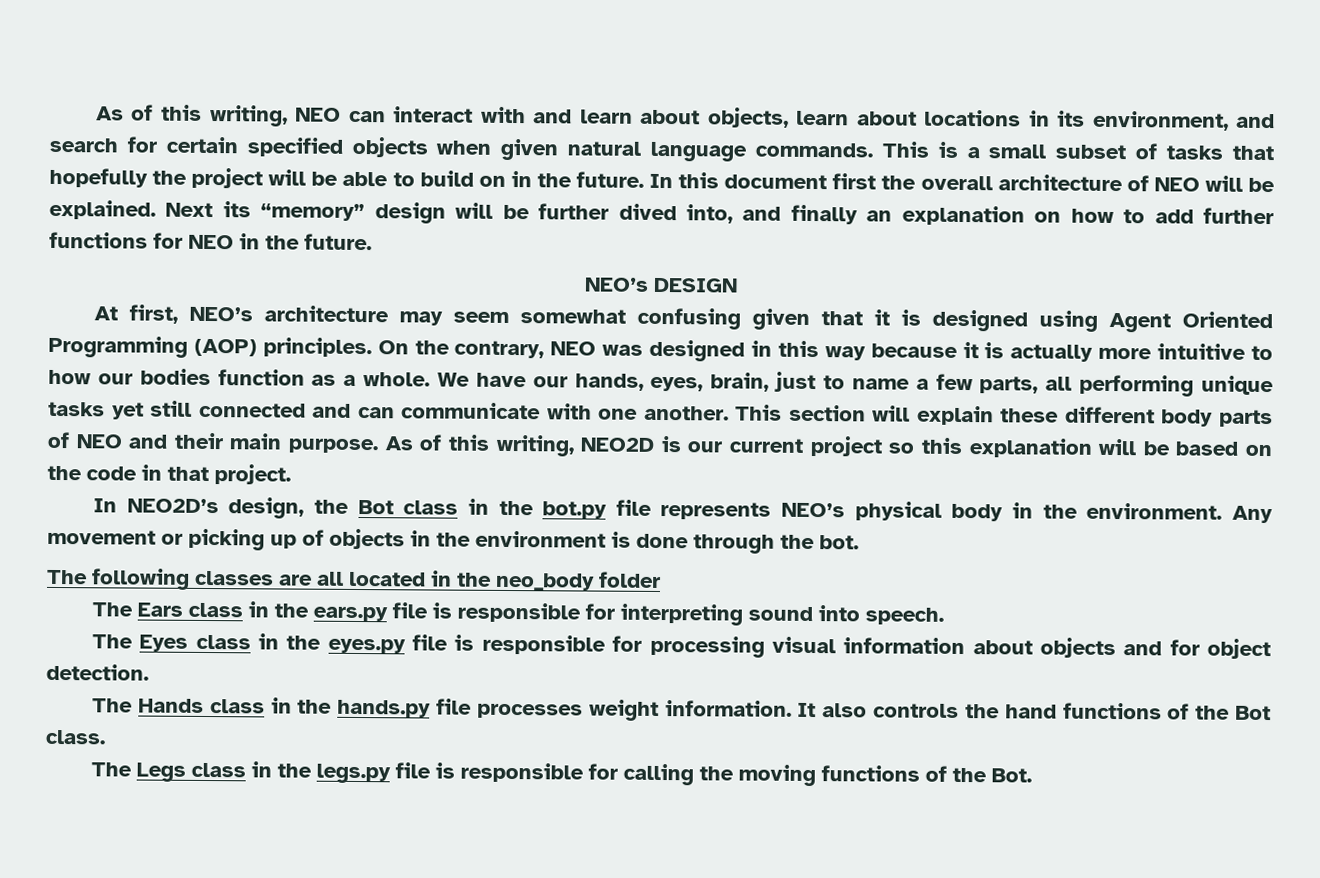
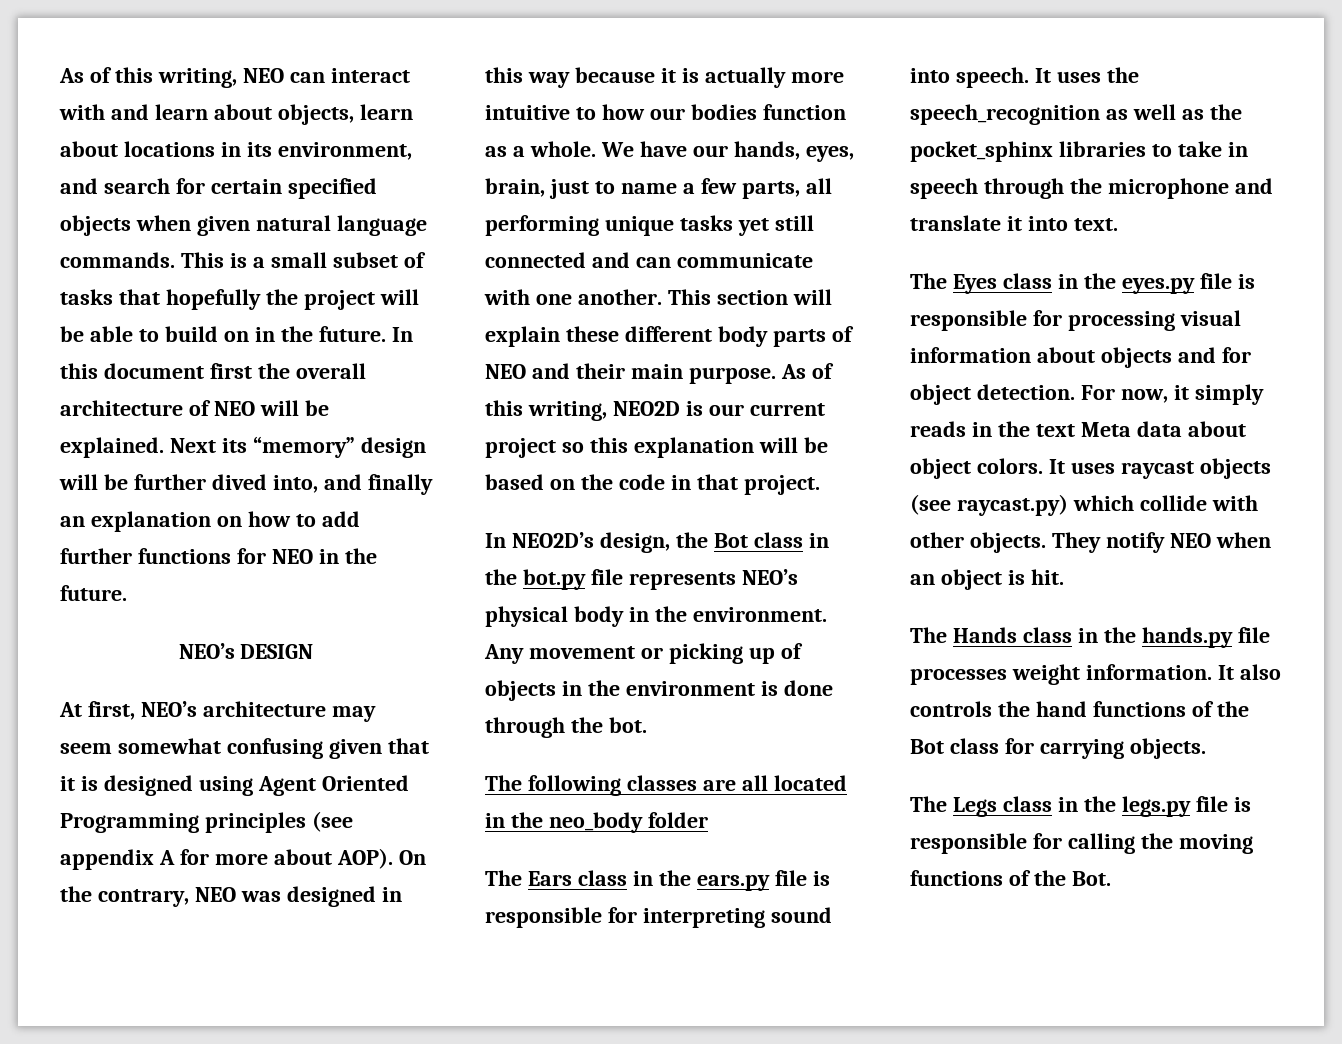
- At first, NEO’s architecture may seem somewhat confusing given that it is designed using Agent Oriented Programming (AOP) principles.
+ At first, NEO’s architecture may seem somewhat confusing given that it is designed using Agent Oriented Programming principles (see appendix A for more about AOP).
+ It uses the speech_recognition as well as the pocket_sphinx libraries to take in speech through the microphone and translate it into text.
+ For now, it simply reads in the text Meta data about object colors. It uses raycast objects (see raycast.py) which collide with other objects. They notify NEO when an object is hit.
- It also controls the hand functions of the Bot class.
+ It also controls the hand functions of the Bot class for carrying objects.

